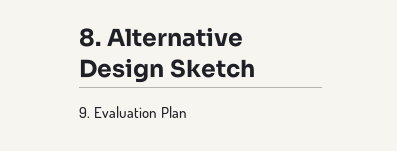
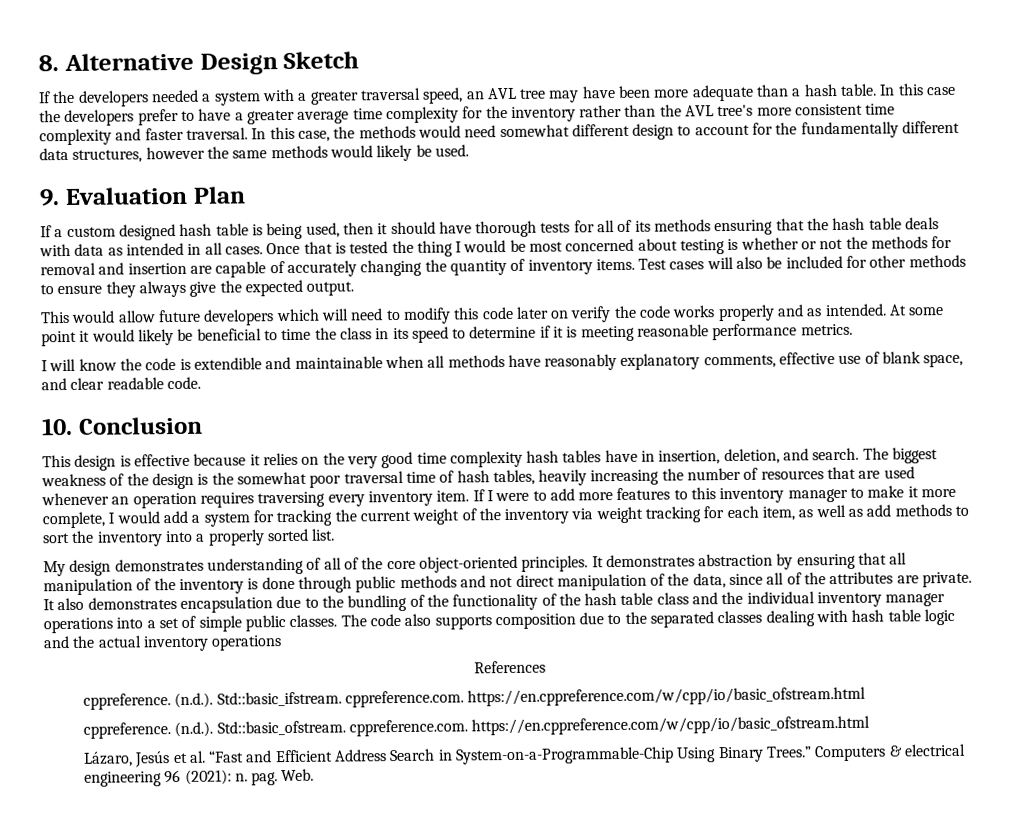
+ If the developers needed a system with a greater traversal speed, an AVL tree may have been more adequate than a hash table. In this case the developers prefer to have a greater average time complexity for the inventory rather than the AVL tree's more consistent time complexity and faster traversal. In this case, the methods would need somewhat different design to account for the fundamentally different data structures, however the same methods would likely be used.
  9. Evaluation Plan
+ If a custom designed hash table is being used, then it should have thorough tests for all of its methods ensuring that the hash table deals with data as intended in all cases. Once that is tested the thing I would be most concerned about testing is whether or not the methods for removal and insertion are capable of accurately changing the quantity of inventory items. Test cases will also be included for other methods to ensure they always give the expected output.
+ This would allow future developers which will need to modify this code later on verify the code works properly and as intended. At some point it would likely be beneficial to time the class in its speed to determine if it is meeting reasonable performance metrics.
+ I will know the code is extendible and maintainable when all methods have reasonably explanatory comments, effective use of blank space, and clear readable code.
+ 10. Conclusion
+ This design is effective because it relies on the very good time complexity hash tables have in insertion, deletion, and search. The biggest weakness of the design is the somewhat poor traversal time of hash tables, heavily increasing the number of resources that are used whenever an operation requires traversing every inventory item. If I were to add more features to this inventory manager to make it more complete, I would add a system for tracking the current weight of the inventory via weight tracking for each item, as well as add methods to sort the inventory into a properly sorted list.
+ My design demonstrates understanding of all of the core object-oriented principles. It demonstrates abstraction by ensuring that all manipulation of the inventory is done through public methods and not direct manipulation of the data, since all of the attributes are private. It also demonstrates encapsulation due to the bundling of the functionality of the hash table class and the individual inventory manager operations into a set of simple public classes. The code also supports composition due to the separated classes dealing with hash table logic and the actual inventory operations
+ References
+ cppreference. (n.d.). Std::basic_ifstream. cppreference.com. https://en.cppreference.com/w/cpp/io/basic_ofstream.html
+ cppreference. (n.d.). Std::basic_ofstream. cppreference.com. https://en.cppreference.com/w/cpp/io/basic_ofstream.html
+ Lázaro, Jesús et al. “Fast and Efficient Address Search in System-on-a-Programmable-Chip Using Binary Trees.” Computers & electrical engineering 96 (2021): n. pag. Web.

